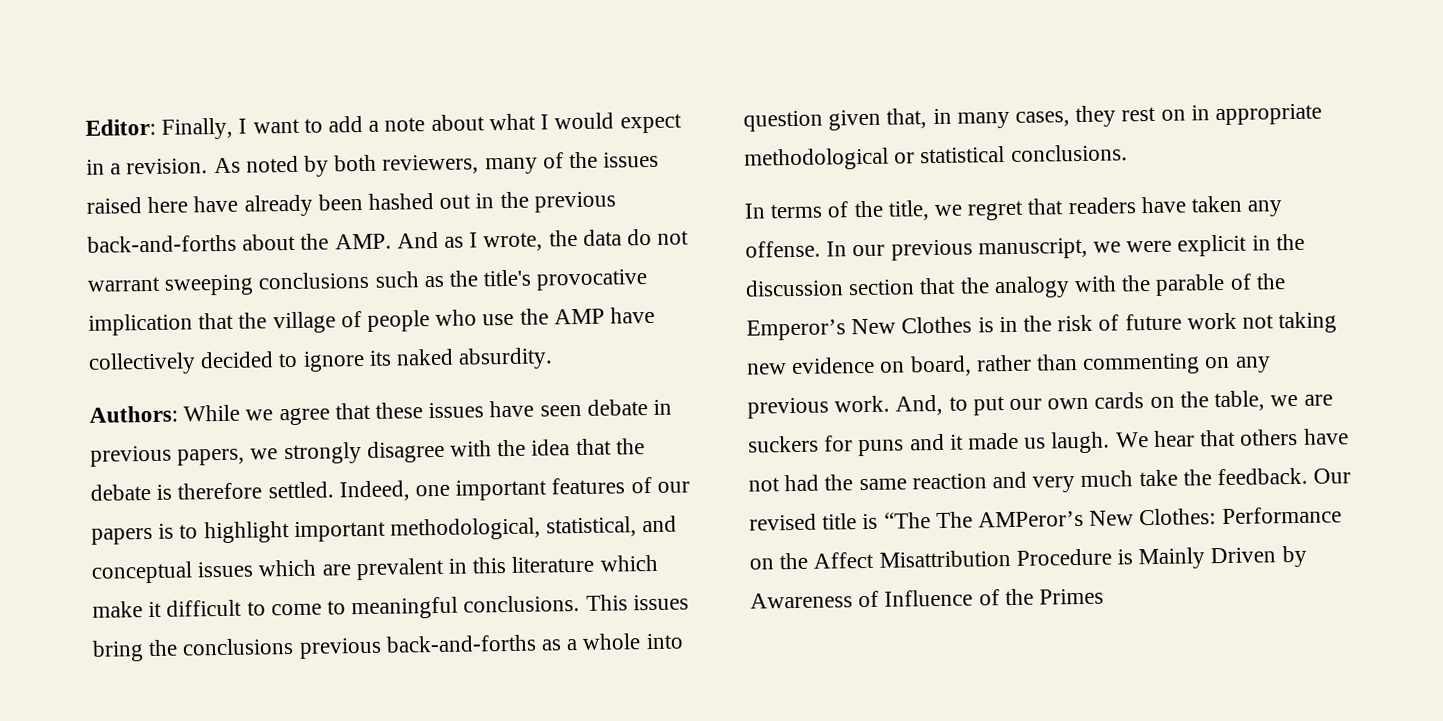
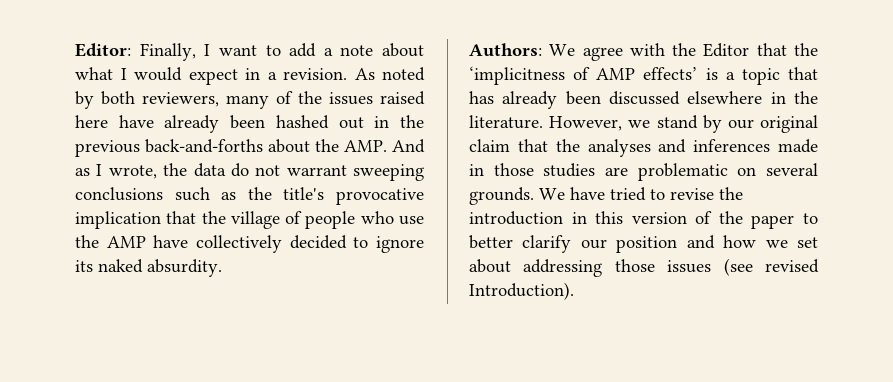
- Authors: While we agree that these issues have seen debate in previous papers, we strongly disagree with the idea that the debate is therefore settled. Indeed, one important features of our papers is to highlight important methodological, statistical, and conceptual issues which are prevalent in this literature which make it difficult to come to meaningful conclusions. This issues bring the conclusions previous back-and-forths as a whole into question given that, in many cases, they rest on in appropriate methodological or statistical conclusions.
- In terms of the title, we regret that readers have taken any offense. In our previous manuscript, we were explicit in the discussion section that the analogy with the parable of the Emperor’s New Clothes is in the risk of future work not taking new evidence on board, rather than commenting on any previous work. And, to put our own cards on the table, we are suckers for puns and it made us laugh. We hear that others have not had the same reaction and very much take the feedback. Our revised title is “The The AMPeror’s New Clothes: Performance on the Affect Misattribution Procedure is Mainly Driven by Awareness of Influence of the Primes
+ Authors: We agree with the Editor that the ‘implicitness of AMP effects’ is a topic that has already been discussed elsewhere in the literature. However, we stand by our original claim that the analyses and inferences made in those studies are problematic on several grounds. We have tried to revise the introduction in this version of the paper to better clarify our position and how we set about addressing those issues (see revised Introduction).

